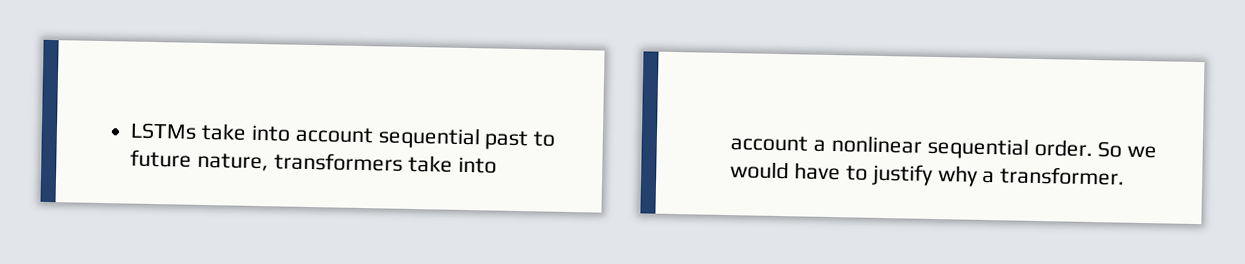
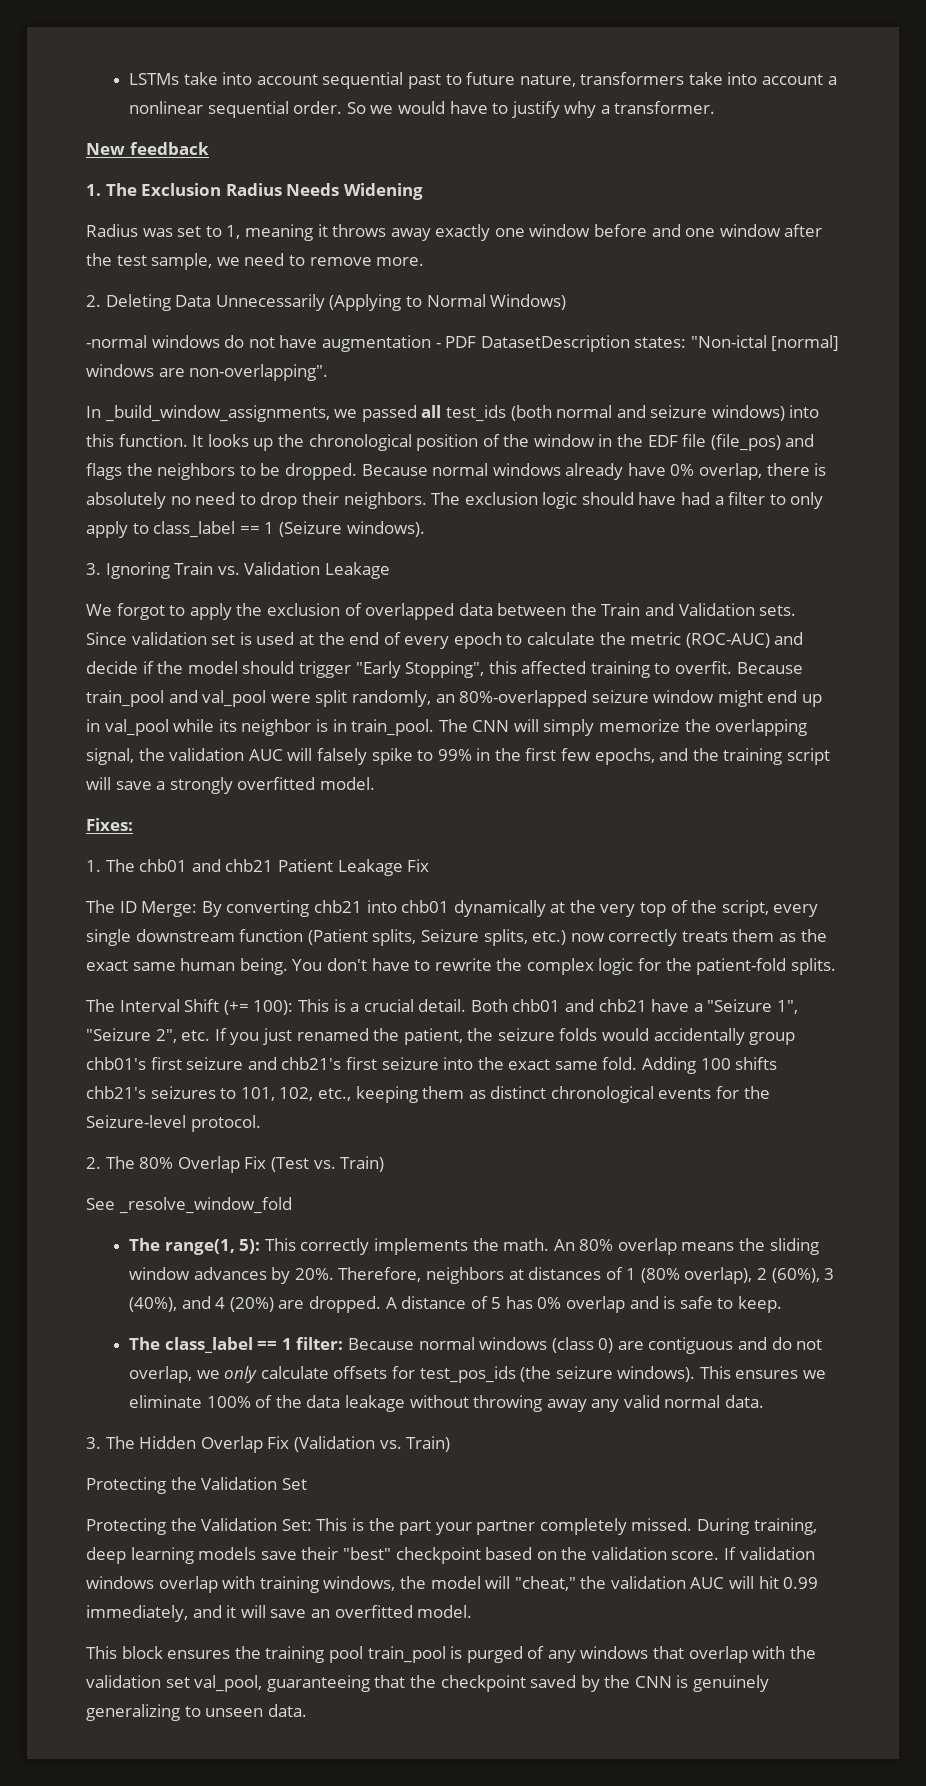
+ New feedback
+ 1. The Exclusion Radius Needs Widening
+ Radius was set to 1, meaning it throws away exactly one window before and one window after the test sample, we need to remove more.
+ 2. Deleting Data Unnecessarily (Applying to Normal Windows)
+ -normal windows do not have augmentation - PDF DatasetDescription states: "Non-ictal [normal] windows are non-overlapping".
+ In _build_window_assignments, we passed all test_ids (both normal and seizure windows) into this function. It looks up the chronological position of the window in the EDF file (file_pos) and flags the neighbors to be dropped. Because normal windows already have 0% overlap, there is absolutely no need to drop their neighbors. The exclusion logic should have had a filter to only apply to class_label == 1 (Seizure windows).
+ 3. Ignoring Train vs. Validation Leakage
+ We forgot to apply the exclusion of overlapped data between the Train and Validation sets. Since validation set is used at the end of every epoch to calculate the metric (ROC-AUC) and decide if the model should trigger "Early Stopping", this affected training to overfit. Because train_pool and val_pool were split randomly, an 80%-overlapped seizure window might end up in val_pool while its neighbor is in train_pool. The CNN will simply memorize the overlapping signal, the validation AUC will falsely spike to 99% in the first few epochs, and the training script will save a strongly overfitted model.
+ Fixes:
+ 1. The chb01 and chb21 Patient Leakage Fix
+ The ID Merge: By converting chb21 into chb01 dynamically at the very top of the script, every single downstream function (Patient splits, Seizure splits, etc.) now correctly treats them as the exact same human being. You don't have to rewrite the complex logic for the patient-fold splits.
+ The Interval Shift (+= 100): This is a crucial detail. Both chb01 and chb21 have a "Seizure 1", "Seizure 2", etc. If you just renamed the patient, the seizure folds would accidentally group chb01's first seizure and chb21's first seizure into the exact same fold. Adding 100 shifts chb21's seizures to 101, 102, etc., keeping them as distinct chronological events for the Seizure-level protocol.
+ 2. The 80% Overlap Fix (Test vs. Train)
+ See _resolve_window_fold
+ The range(1, 5): This correctly implements the math. An 80% overlap means the sliding window advances by 20%. Therefore, neighbors at distances of 1 (80% overlap), 2 (60%), 3 (40%), and 4 (20%) are dropped. A distance of 5 has 0% overlap and is safe to keep.
+ The class_label == 1 filter: Because normal windows (class 0) are contiguous and do not overlap, we only calculate offsets for test_pos_ids (the seizure windows). This ensures we eliminate 100% of the data leakage without throwing away any valid normal data.
+ 3. The Hidden Overlap Fix (Validation vs. Train)
+ Protecting the Validation Set
+ Protecting the Validation Set: This is the part your partner completely missed. During training, deep learning models save their "best" checkpoint based on the validation score. If validation windows overlap with training windows, the model will "cheat," the validation AUC will hit 0.99 immediately, and it will save an overfitted model.
+ This block ensures the training pool train_pool is purged of any windows that overlap with the validation set val_pool, guaranteeing that the checkpoint saved by the CNN is genuinely generalizing to unseen data.

